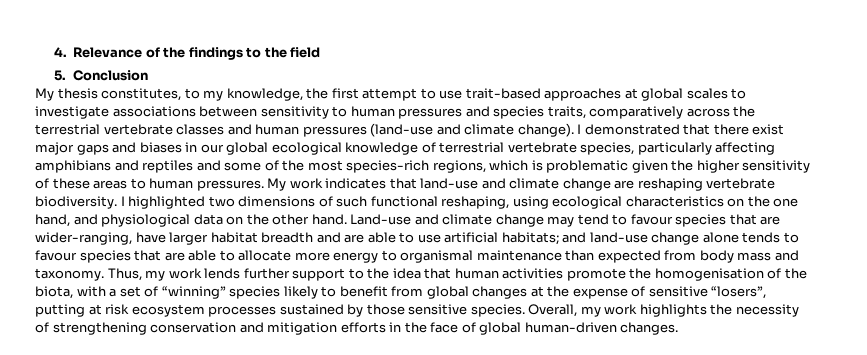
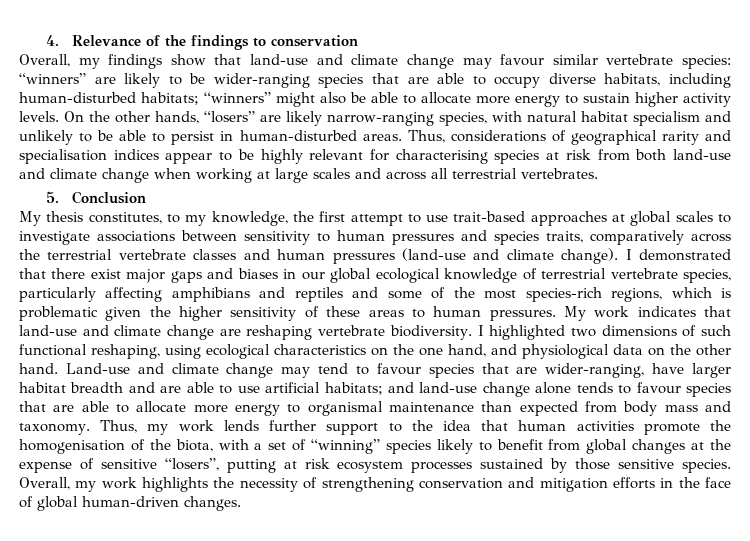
- 4. Relevance of the findings to the field
+ 4. Relevance of the findings to conservation
+ Overall, my findings show that land-use and climate change may favour similar vertebrate species: “winners” are likely to be wider-ranging species that are able to occupy diverse habitats, including human-disturbed habitats; “winners” might also be able to allocate more energy to sustain higher activity levels. On the other hands, “losers” are likely narrow-ranging species, with natural habitat specialism and unlikely to be able to persist in human-disturbed areas. Thus, considerations of geographical rarity and specialisation indices appear to be highly relevant for characterising species at risk from both land-use and climate change when working at large scales and across all terrestrial vertebrates.

